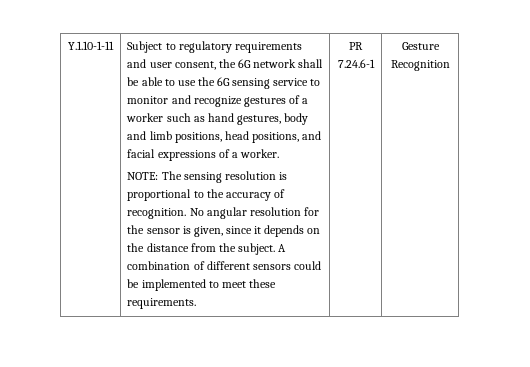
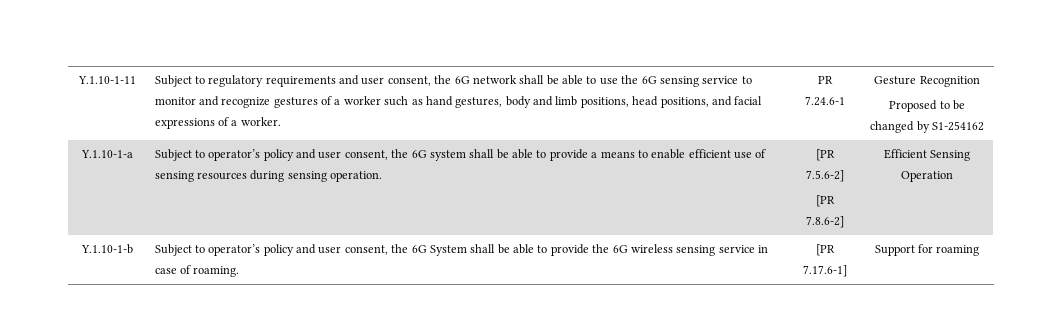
- NOTE: The sensing resolution is proportional to the accuracy of recognition. No angular resolution for the sensor is given, since it depends on the distance from the subject. A combination of different sensors could be implemented to meet these requirements. | PR 7.24.6-1 | Gesture Recognition
+ PR 7.24.6-1 | Gesture Recognition
+ Proposed to be changed by S1-254162
+ Y.1.10-1-a | Subject to operator’s policy and user consent, the 6G system shall be able to provide a means to enable efficient use of sensing resources during sensing operation. | [PR 7.5.6-2]
+ [PR 7.8.6-2] | Efficient Sensing Operation
+ Y.1.10-1-b | Subject to operator’s policy and user consent, the 6G System shall be able to provide the 6G wireless sensing service in case of roaming. | [PR 7.17.6-1] | Support for roaming

